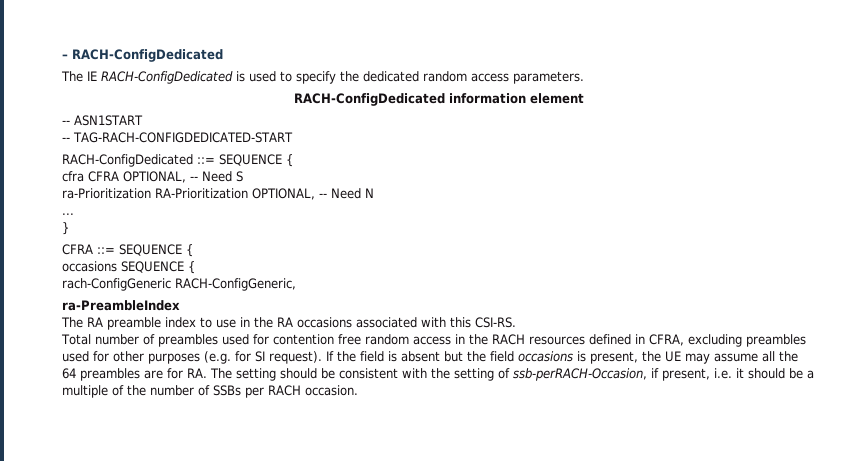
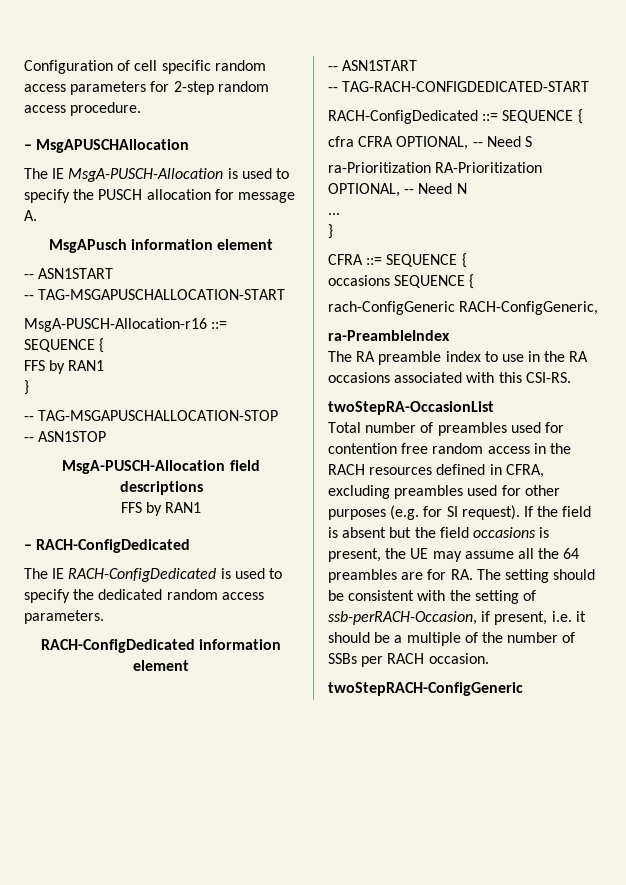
+ Configuration of cell specific random access parameters for 2-step random access procedure.
+ – MsgAPUSCHAllocation
+ The IE MsgA-PUSCH-Allocation is used to specify the PUSCH allocation for message A.
+ MsgAPusch information element
+ -- ASN1START
+ -- TAG-MSGAPUSCHALLOCATION-START
+ MsgA-PUSCH-Allocation-r16 ::= SEQUENCE {
+ FFS by RAN1
+ }
+ -- TAG-MSGAPUSCHALLOCATION-STOP
+ -- ASN1STOP
+ MsgA-PUSCH-Allocation field descriptions
+ FFS by RAN1
+ twoStepRA-OccasionList
+ twoStepRACH-ConfigGeneric

